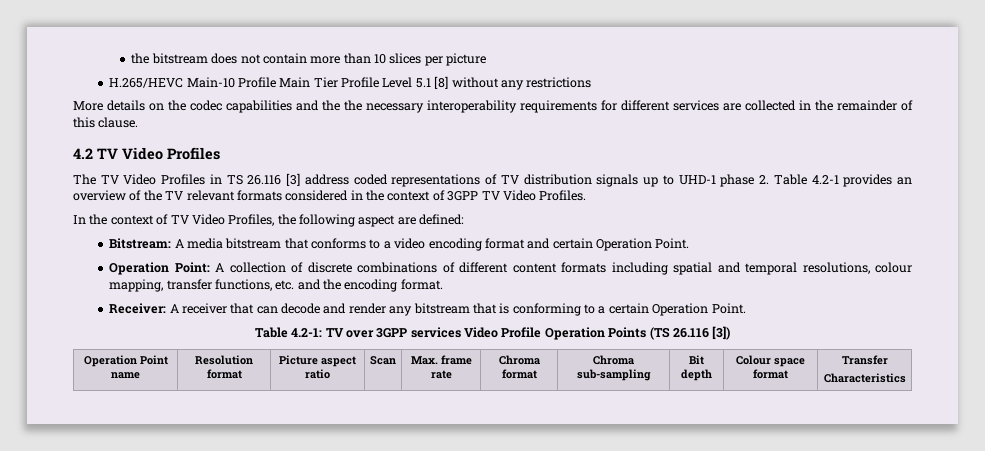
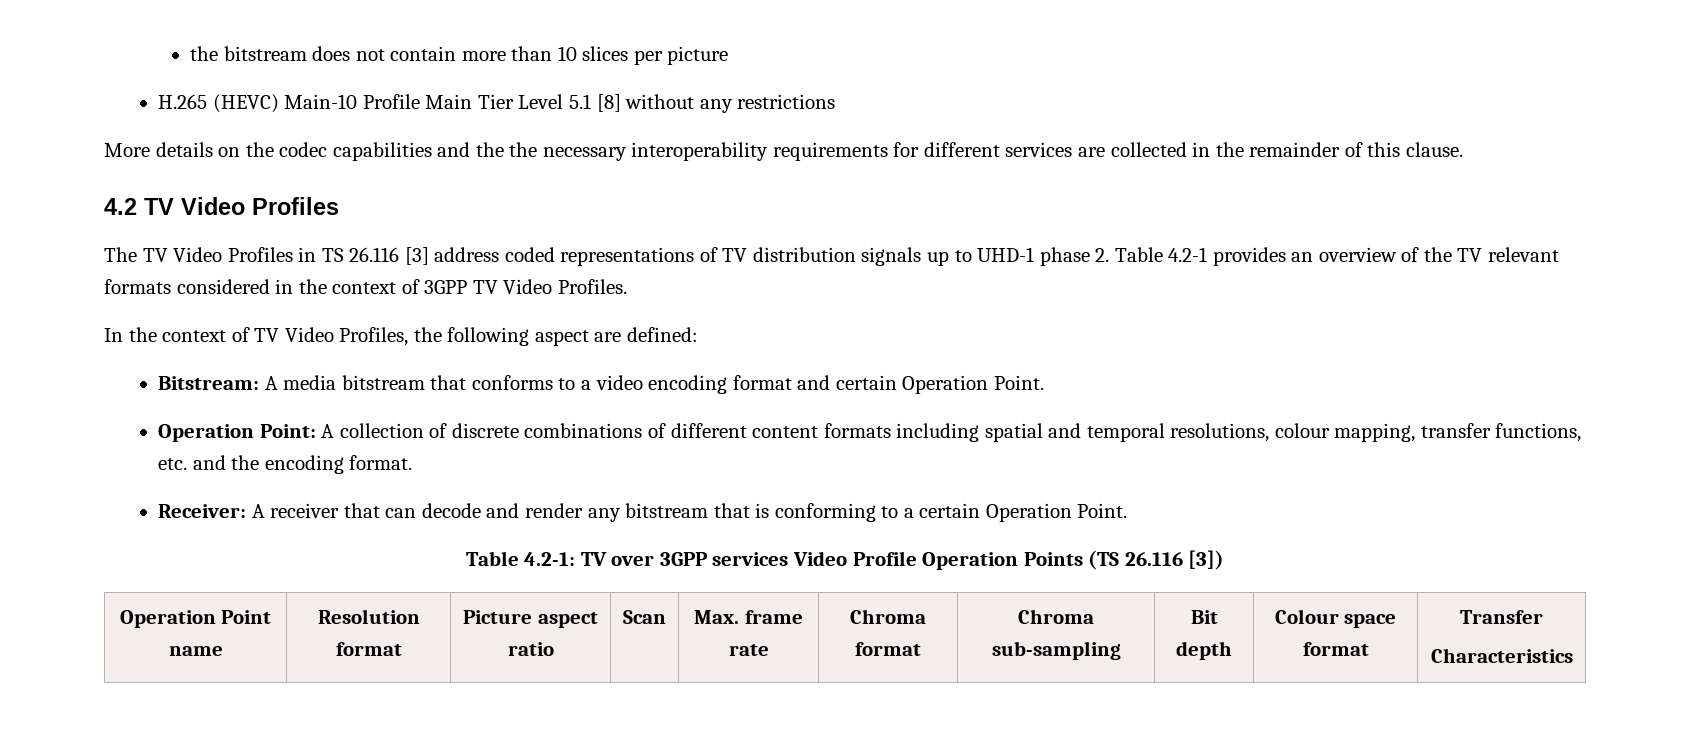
- H.265/HEVC Main-10 Profile Main Tier Profile Level 5.1 [8] without any restrictions
+ H.265 (HEVC) Main-10 Profile Main Tier Level 5.1 [8] without any restrictions

